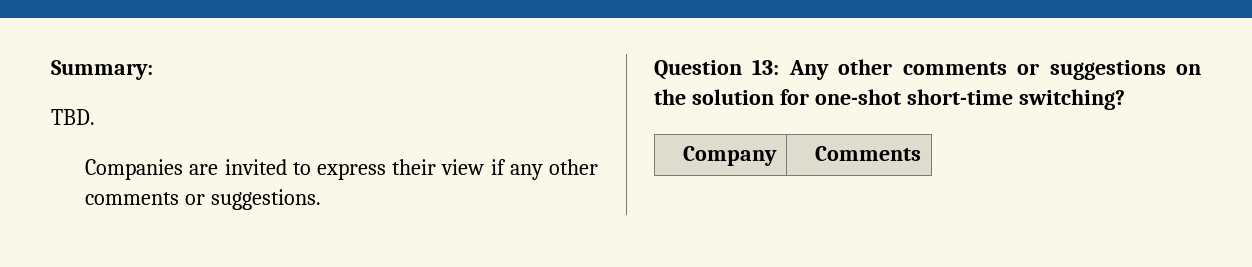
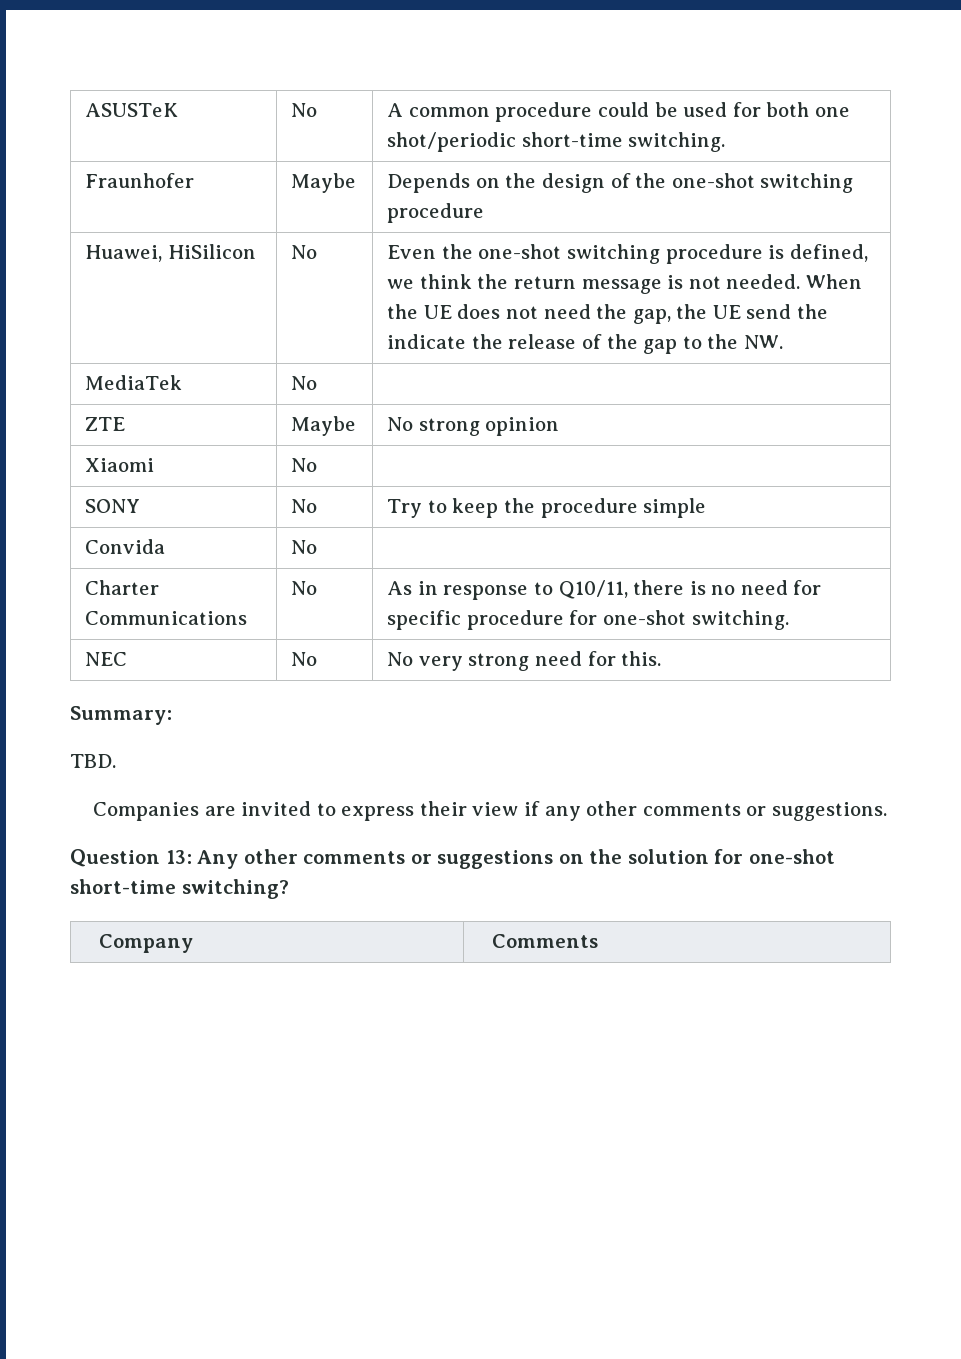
+ ASUSTeK | No | A common procedure could be used for both one shot/periodic short-time switching.
+ Fraunhofer | Maybe | Depends on the design of the one-shot switching procedure
+ Huawei, HiSilicon | No | Even the one-shot switching procedure is defined, we think the return message is not needed. When the UE does not need the gap, the UE send the indicate the release of the gap to the NW.
+ MediaTek | No |
+ ZTE | Maybe | No strong opinion
+ Xiaomi | No |
+ SONY | No | Try to keep the procedure simple
+ Convida | No |
+ Charter Communications | No | As in response to Q10/11, there is no need for specific procedure for one-shot switching.
+ NEC | No | No very strong need for this.

